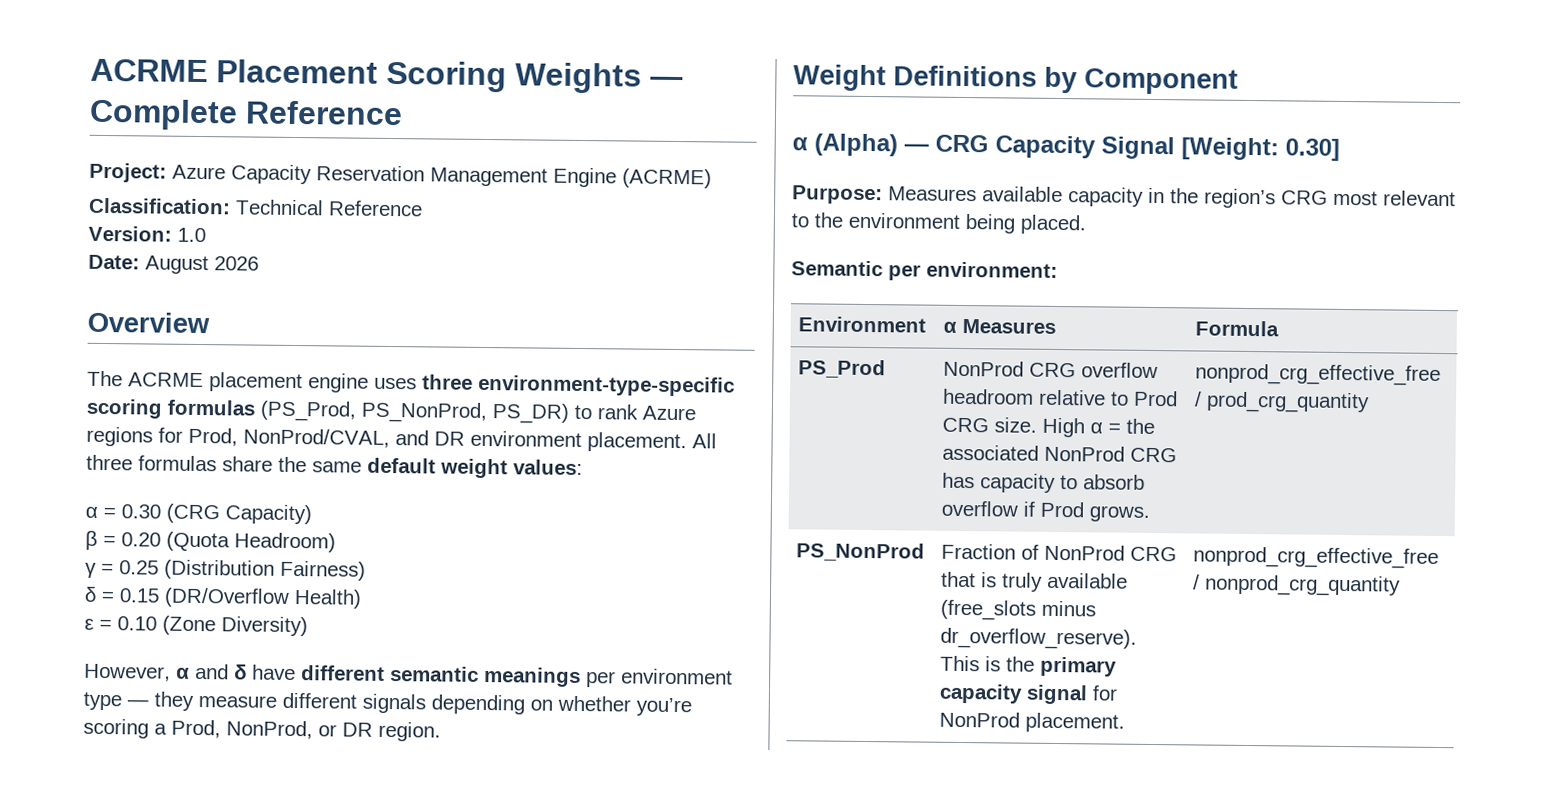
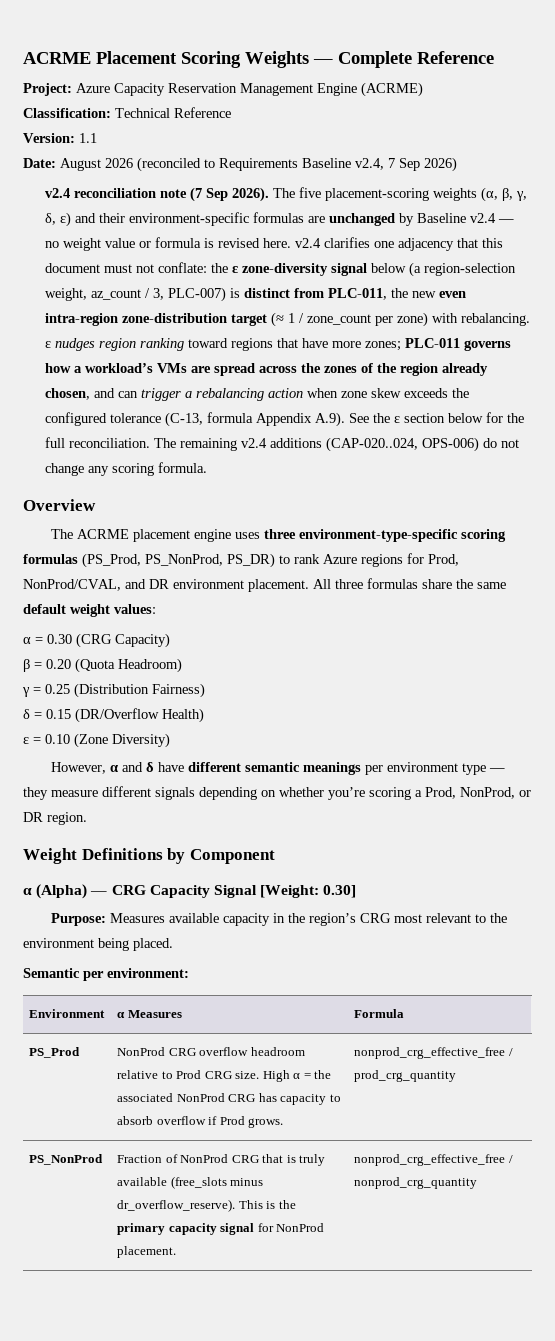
- Version: 1.0
+ Version: 1.1
- Date: August 2026
+ Date: August 2026 (reconciled to Requirements Baseline v2.4, 7 Sep 2026)
+ v2.4 reconciliation note (7 Sep 2026). The five placement-scoring weights (α, β, γ, δ, ε) and their environment-specific formulas are unchanged by Baseline v2.4 — no weight value or formula is revised here. v2.4 clarifies one adjacency that this document must not conflate: the ε zone-diversity signal below (a region-selection weight, az_count / 3, PLC-007) is distinct from PLC-011, the new even intra-region zone-distribution target (≈ 1 / zone_count per zone) with rebalancing. ε nudges region ranking toward regions that have more zones; PLC-011 governs how a workload’s VMs are spread across the zones of the region already chosen, and can trigger a rebalancing action when zone skew exceeds the configured tolerance (C-13, formula Appendix A.9). See the ε section below for the full reconciliation. The remaining v2.4 additions (CAP-020..024, OPS-006) do not change any scoring formula.

